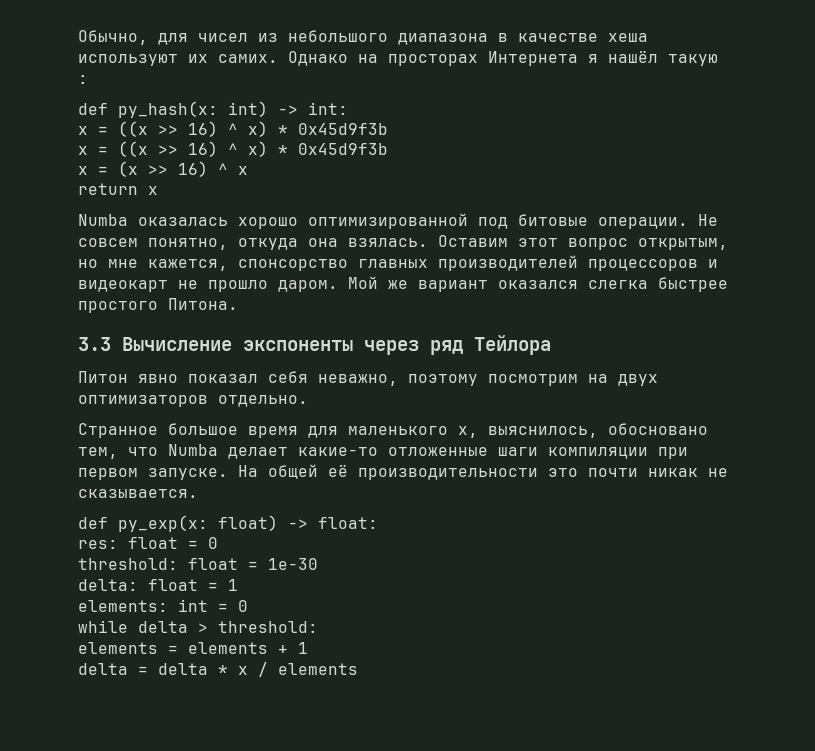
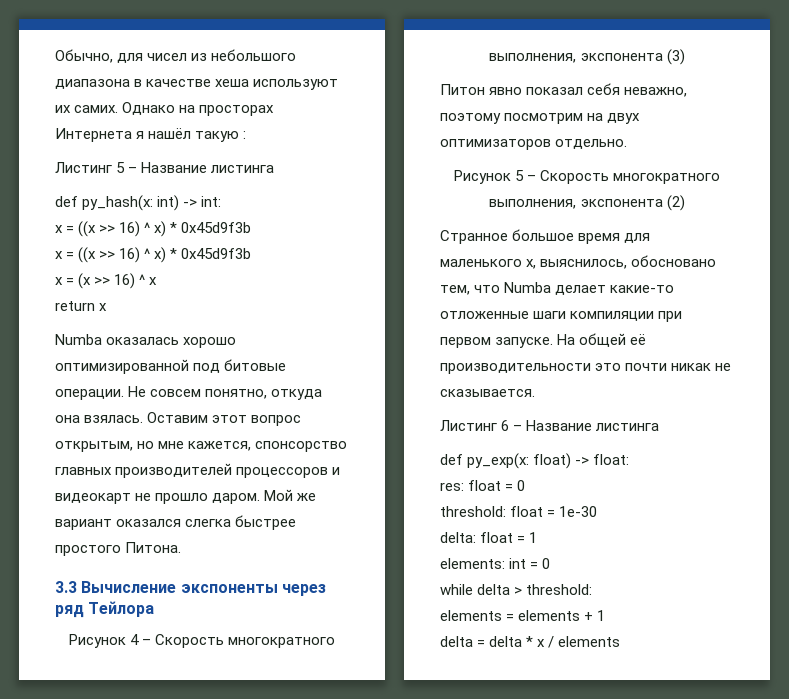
+ Листинг 5 – Название листинга
+ Рисунок 4 – Скорость многократного выполнения, экспонента (3)
+ Рисунок 5 – Скорость многократного выполнения, экспонента (2)
+ Листинг 6 – Название листинга

